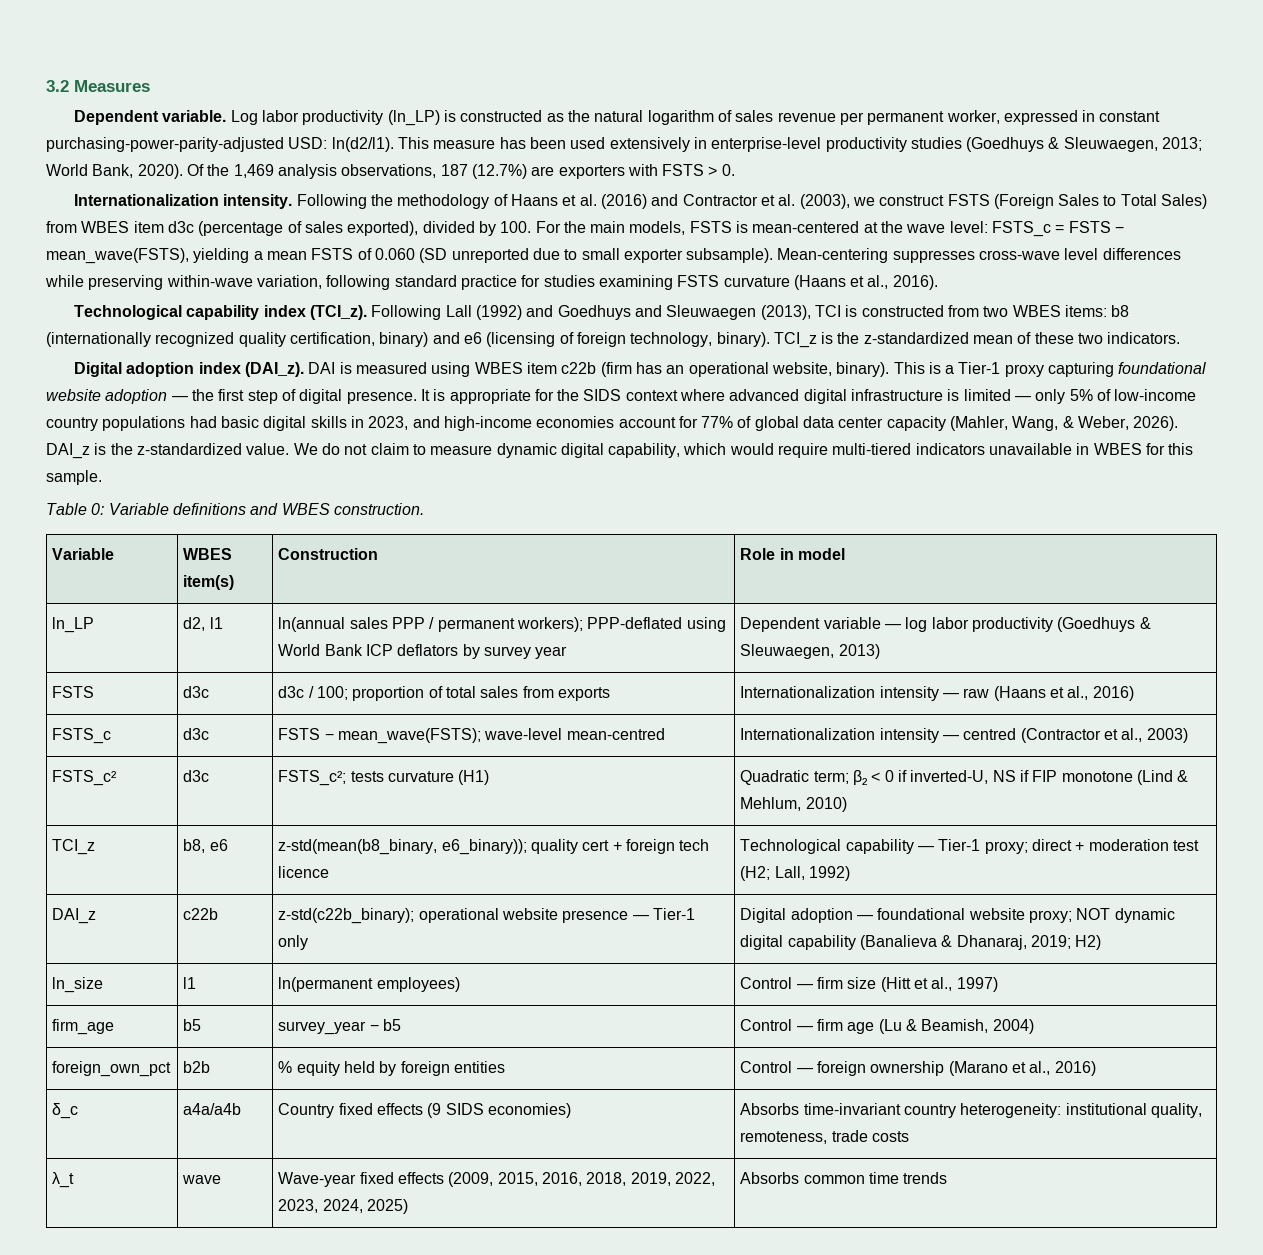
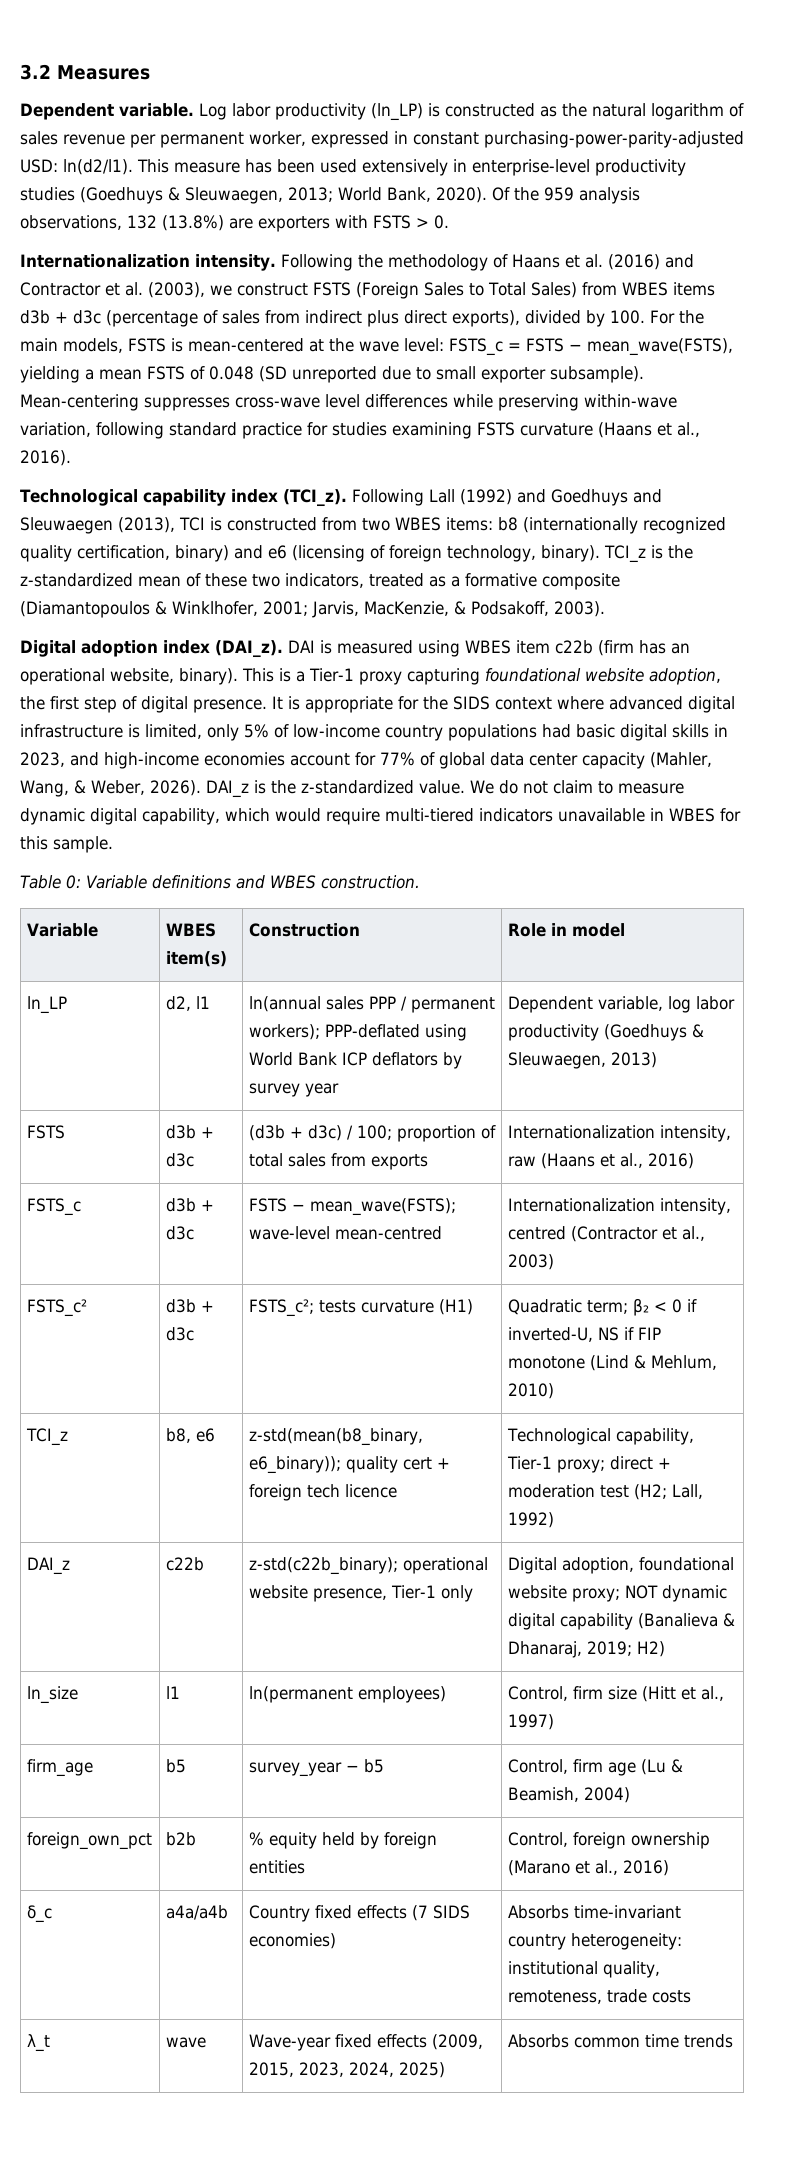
- Of the 1,469 analysis observations, 187 (12.7%) are exporters with FSTS > 0.
+ Of the 959 analysis observations, 132 (13.8%) are exporters with FSTS > 0.
- Following the methodology of Haans et al. (2016) and Contractor et al. (2003), we construct FSTS (Foreign Sales to Total Sales) from WBES item d3c (percentage of sales exported), divided by 100. For the main models, FSTS is mean-centered at the wave level: FSTS_c = FSTS − mean_wave(FSTS), yielding a mean FSTS of 0.060 (SD unreported due to small exporter subsample).
+ Following the methodology of Haans et al. (2016) and Contractor et al. (2003), we construct FSTS (Foreign Sales to Total Sales) from WBES items d3b + d3c (percentage of sales from indirect plus direct exports), divided by 100. For the main models, FSTS is mean-centered at the wave level: FSTS_c = FSTS − mean_wave(FSTS), yielding a mean FSTS of 0.048 (SD unreported due to small exporter subsample).
- TCI_z is the z-standardized mean of these two indicators.
+ TCI_z is the z-standardized mean of these two indicators, treated as a formative composite (Diamantopoulos & Winklhofer, 2001; Jarvis, MacKenzie, & Podsakoff, 2003).
- This is a Tier-1 proxy capturing foundational website adoption — the first step of digital presence.
+ This is a Tier-1 proxy capturing foundational website adoption, the first step of digital presence.
- It is appropriate for the SIDS context where advanced digital infrastructure is limited — only 5% of low-income country populations had basic digital skills in 2023, and high-income economies account for 77% of global data center capacity (Mahler, Wang, & Weber, 2026).
+ It is appropriate for the SIDS context where advanced digital infrastructure is limited, only 5% of low-income country populations had basic digital skills in 2023, and high-income economies account for 77% of global data center capacity (Mahler, Wang, & Weber, 2026).
- ln_LP | d2, l1 | ln(annual sales PPP / permanent workers); PPP-deflated using World Bank ICP deflators by survey year | Dependent variable — log labor productivity (Goedhuys & Sleuwaegen, 2013)
+ ln_LP | d2, l1 | ln(annual sales PPP / permanent workers); PPP-deflated using World Bank ICP deflators by survey year | Dependent variable, log labor productivity (Goedhuys & Sleuwaegen, 2013)
- FSTS | d3c | d3c / 100; proportion of total sales from exports | Internationalization intensity — raw (Haans et al., 2016)
+ FSTS | d3b + d3c | (d3b + d3c) / 100; proportion of total sales from exports | Internationalization intensity, raw (Haans et al., 2016)
- FSTS_c | d3c | FSTS − mean_wave(FSTS); wave-level mean-centred | Internationalization intensity — centred (Contractor et al., 2003)
+ FSTS_c | d3b + d3c | FSTS − mean_wave(FSTS); wave-level mean-centred | Internationalization intensity, centred (Contractor et al., 2003)
- FSTS_c² | d3c | FSTS_c²; tests curvature (H1) | Quadratic term; β₂ < 0 if inverted-U, NS if FIP monotone (Lind & Mehlum, 2010)
+ FSTS_c² | d3b + d3c | FSTS_c²; tests curvature (H1) | Quadratic term; β₂ < 0 if inverted-U, NS if FIP monotone (Lind & Mehlum, 2010)
- TCI_z | b8, e6 | z-std(mean(b8_binary, e6_binary)); quality cert + foreign tech licence | Technological capability — Tier-1 proxy; direct + moderation test (H2; Lall, 1992)
+ TCI_z | b8, e6 | z-std(mean(b8_binary, e6_binary)); quality cert + foreign tech licence | Technological capability, Tier-1 proxy; direct + moderation test (H2; Lall, 1992)
- DAI_z | c22b | z-std(c22b_binary); operational website presence — Tier-1 only | Digital adoption — foundational website proxy; NOT dynamic digital capability (Banalieva & Dhanaraj, 2019; H2)
+ DAI_z | c22b | z-std(c22b_binary); operational website presence, Tier-1 only | Digital adoption, foundational website proxy; NOT dynamic digital capability (Banalieva & Dhanaraj, 2019; H2)
- ln_size | l1 | ln(permanent employees) | Control — firm size (Hitt et al., 1997)
+ ln_size | l1 | ln(permanent employees) | Control, firm size (Hitt et al., 1997)
- firm_age | b5 | survey_year − b5 | Control — firm age (Lu & Beamish, 2004)
+ firm_age | b5 | survey_year − b5 | Control, firm age (Lu & Beamish, 2004)
- foreign_own_pct | b2b | % equity held by foreign entities | Control — foreign ownership (Marano et al., 2016)
+ foreign_own_pct | b2b | % equity held by foreign entities | Control, foreign ownership (Marano et al., 2016)
- δ_c | a4a/a4b | Country fixed effects (9 SIDS economies) | Absorbs time-invariant country heterogeneity: institutional quality, remoteness, trade costs
+ δ_c | a4a/a4b | Country fixed effects (7 SIDS economies) | Absorbs time-invariant country heterogeneity: institutional quality, remoteness, trade costs
- λ_t | wave | Wave-year fixed effects (2009, 2015, 2016, 2018, 2019, 2022, 2023, 2024, 2025) | Absorbs common time trends
+ λ_t | wave | Wave-year fixed effects (2009, 2015, 2023, 2024, 2025) | Absorbs common time trends

